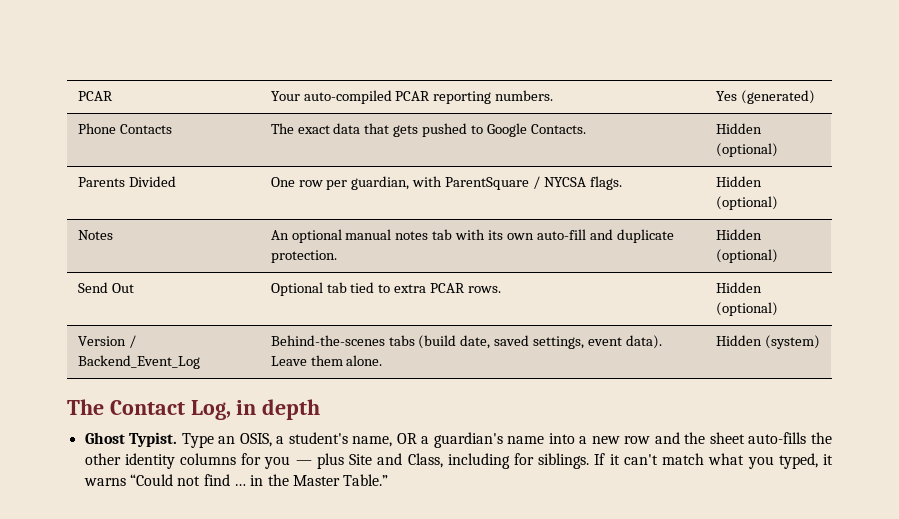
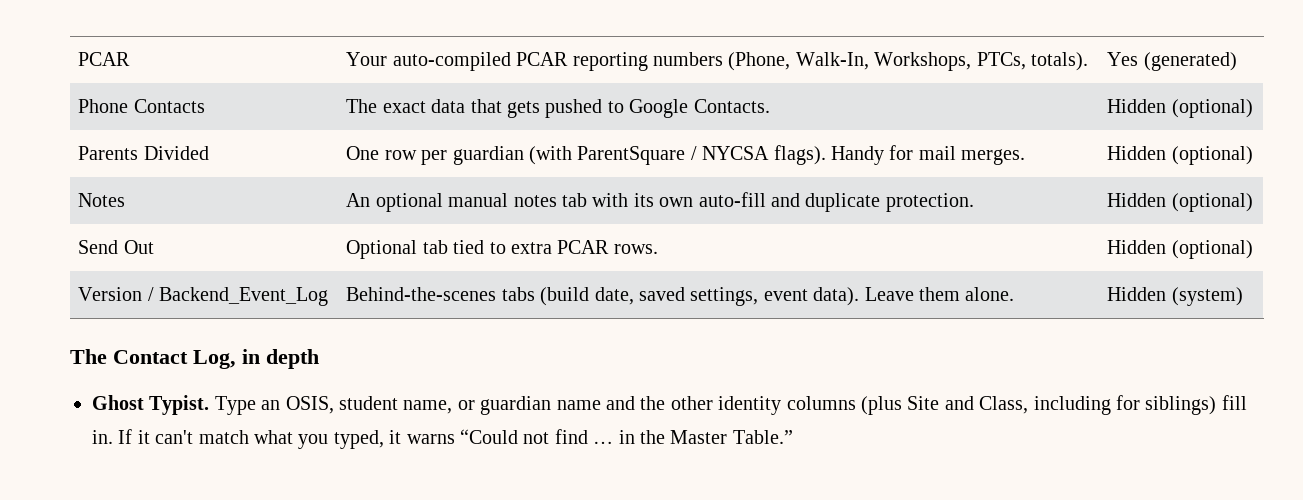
- PCAR | Your auto-compiled PCAR reporting numbers. | Yes (generated)
+ PCAR | Your auto-compiled PCAR reporting numbers (Phone, Walk-In, Workshops, PTCs, totals). | Yes (generated)
- Parents Divided | One row per guardian, with ParentSquare / NYCSA flags. | Hidden (optional)
+ Parents Divided | One row per guardian (with ParentSquare / NYCSA flags). Handy for mail merges. | Hidden (optional)
- Type an OSIS, a student's name, OR a guardian's name into a new row and the sheet auto-fills the other identity columns for you — plus Site and Class, including for siblings.
+ Type an OSIS, student name, or guardian name and the other identity columns (plus Site and Class, including for siblings) fill in.

